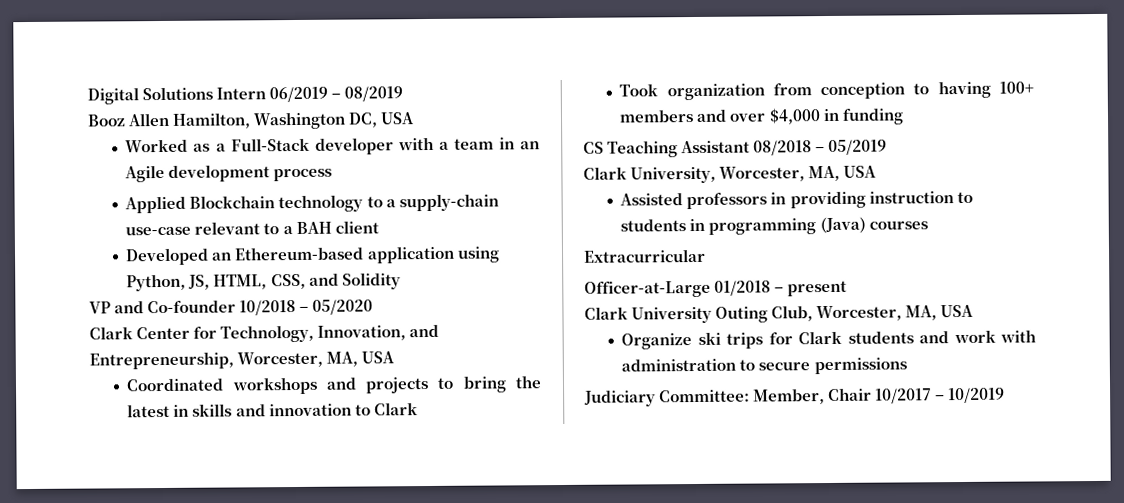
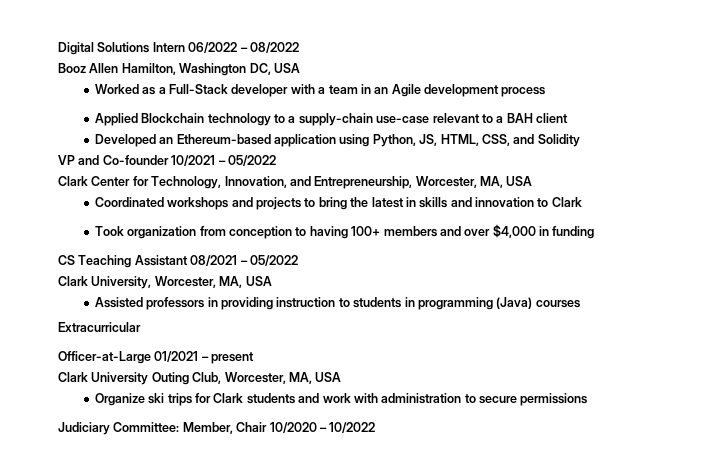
- Digital Solutions Intern 06/2019 – 08/2019
+ Digital Solutions Intern 06/2022 – 08/2022
- VP and Co-founder 10/2018 – 05/2020
+ VP and Co-founder 10/2021 – 05/2022
- CS Teaching Assistant 08/2018 – 05/2019
+ CS Teaching Assistant 08/2021 – 05/2022
- Officer-at-Large 01/2018 – present
+ Officer-at-Large 01/2021 – present
- Judiciary Committee: Member, Chair 10/2017 – 10/2019
+ Judiciary Committee: Member, Chair 10/2020 – 10/2022

